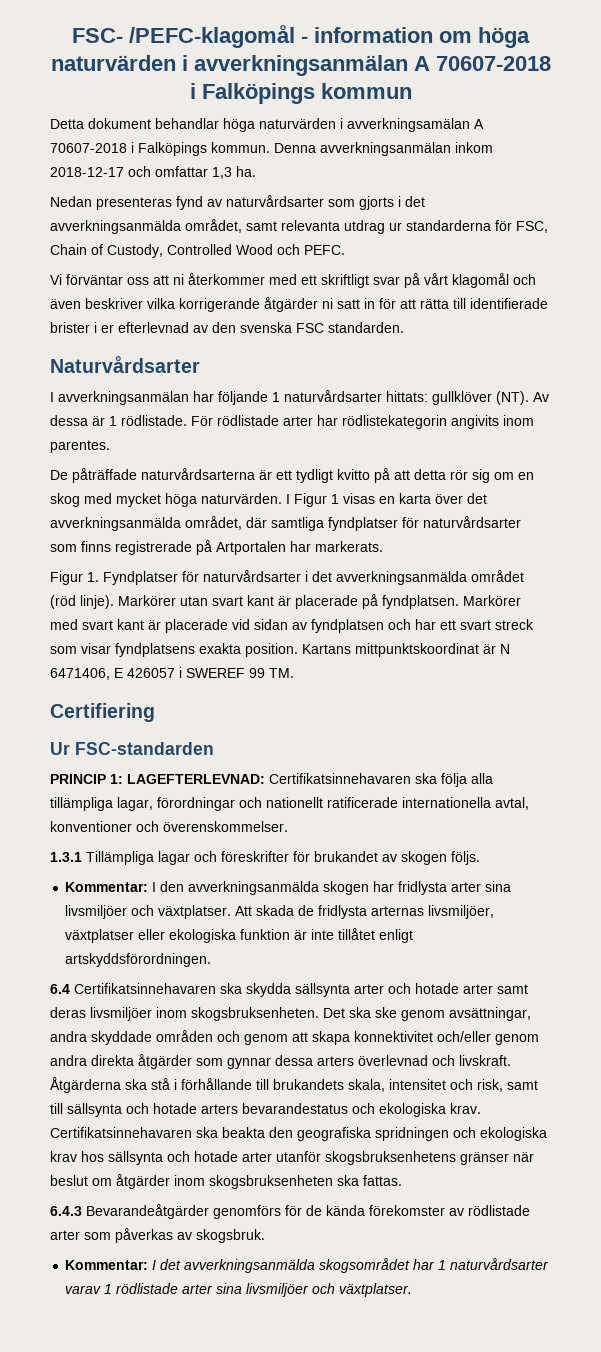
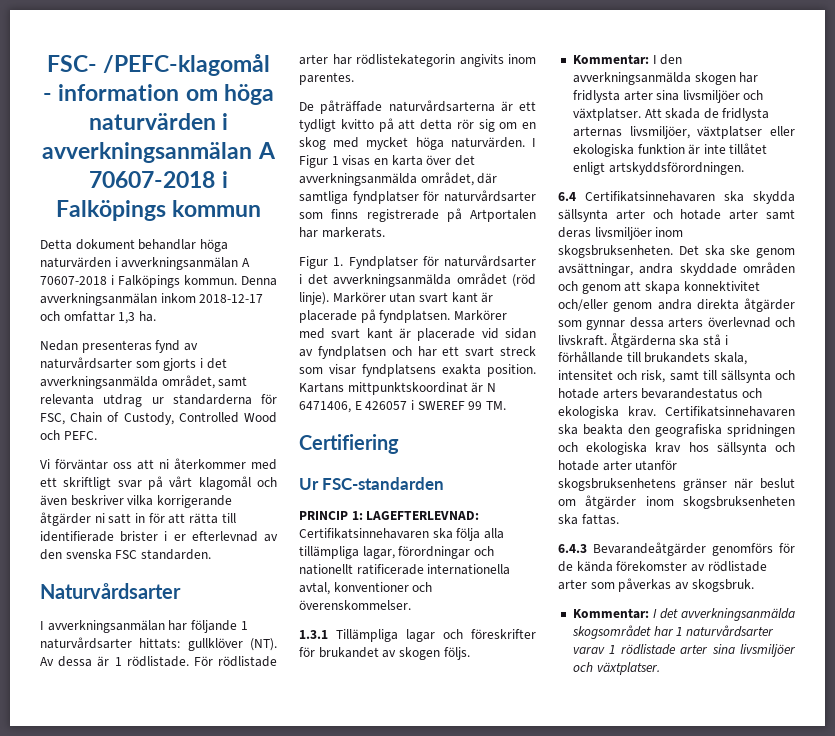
- Detta dokument behandlar höga naturvärden i avverkningsamälan A 70607-2018 i Falköpings kommun.
+ Detta dokument behandlar höga naturvärden i avverkningsanmälan A 70607-2018 i Falköpings kommun.

